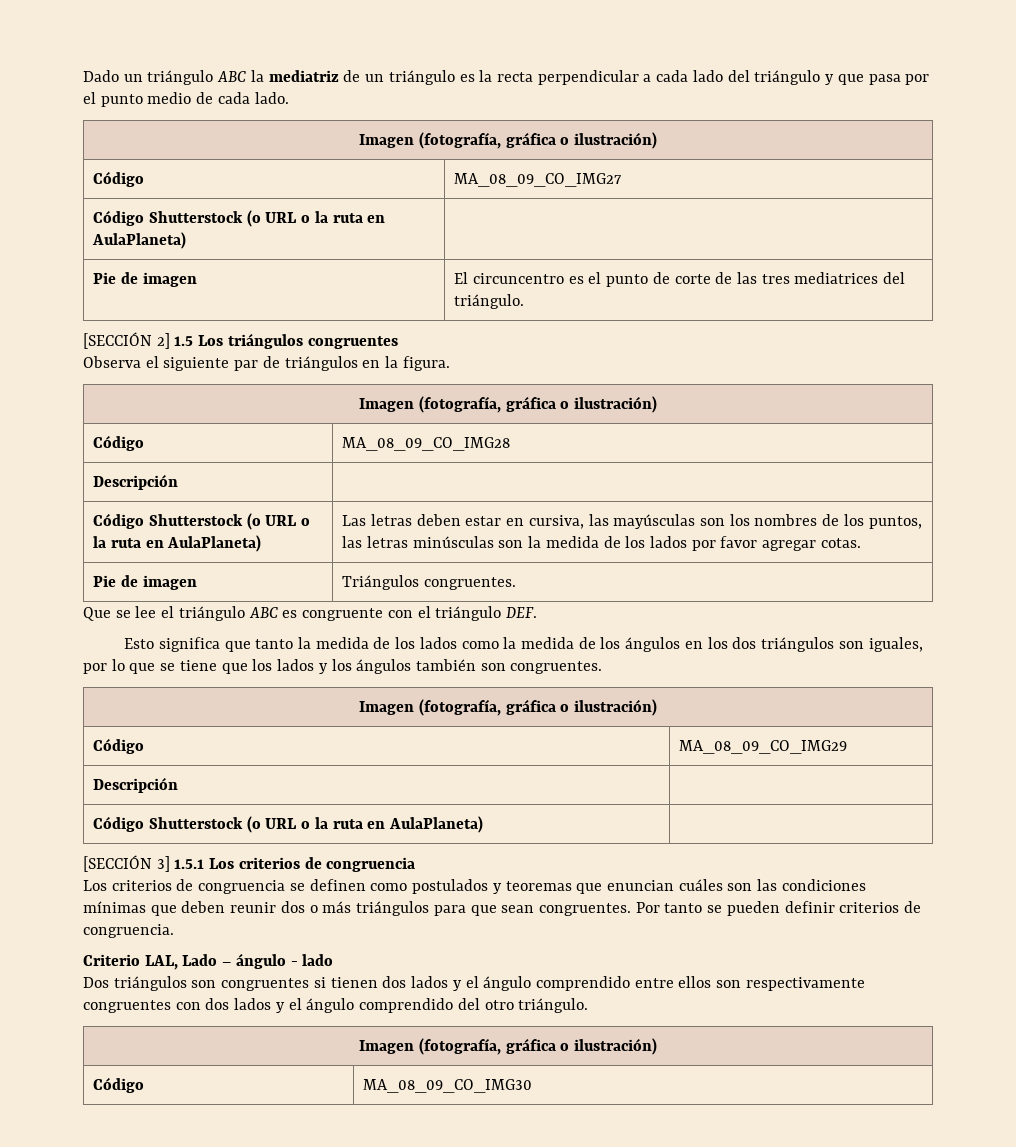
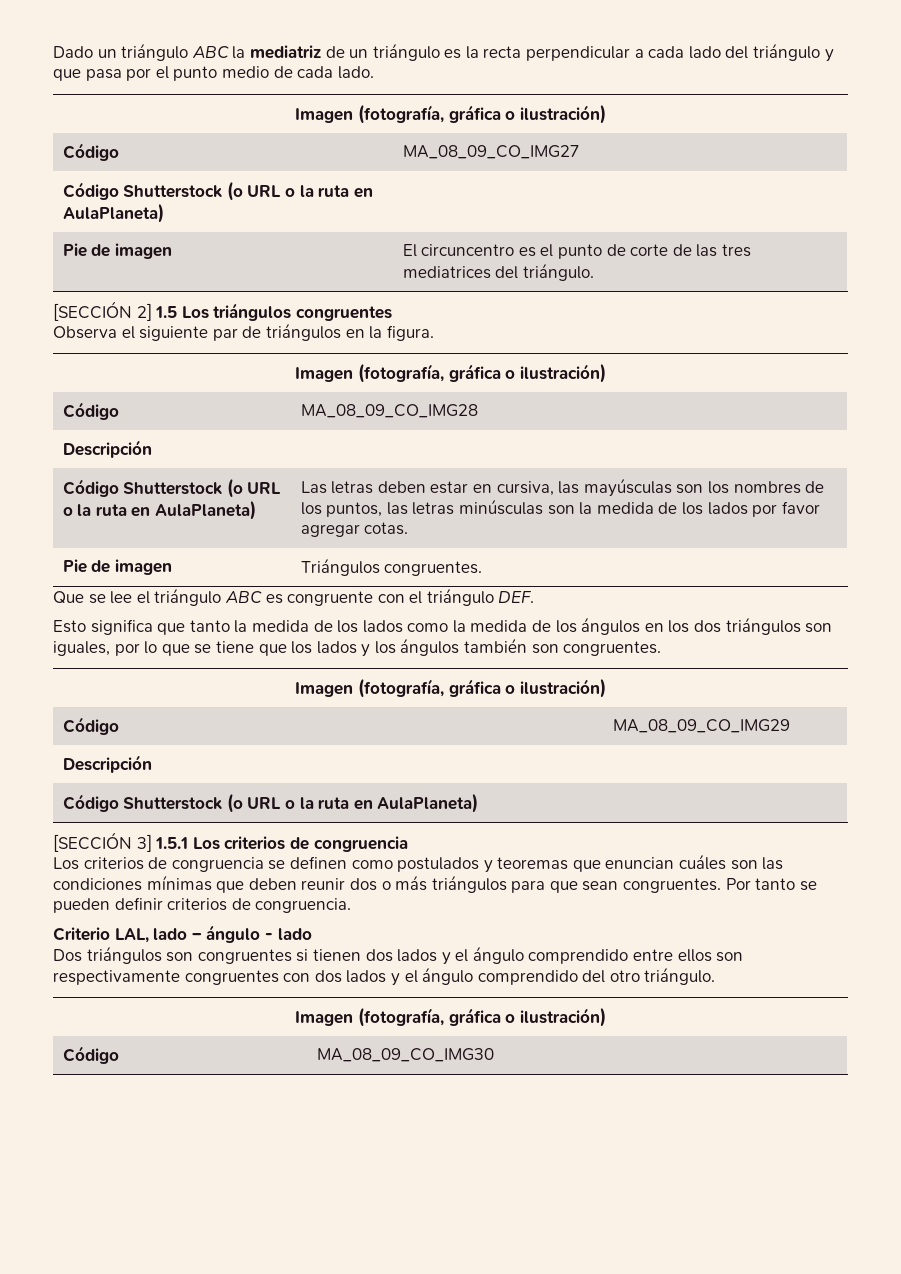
- Criterio LAL, Lado – ángulo - lado
+ Criterio LAL, lado – ángulo - lado

